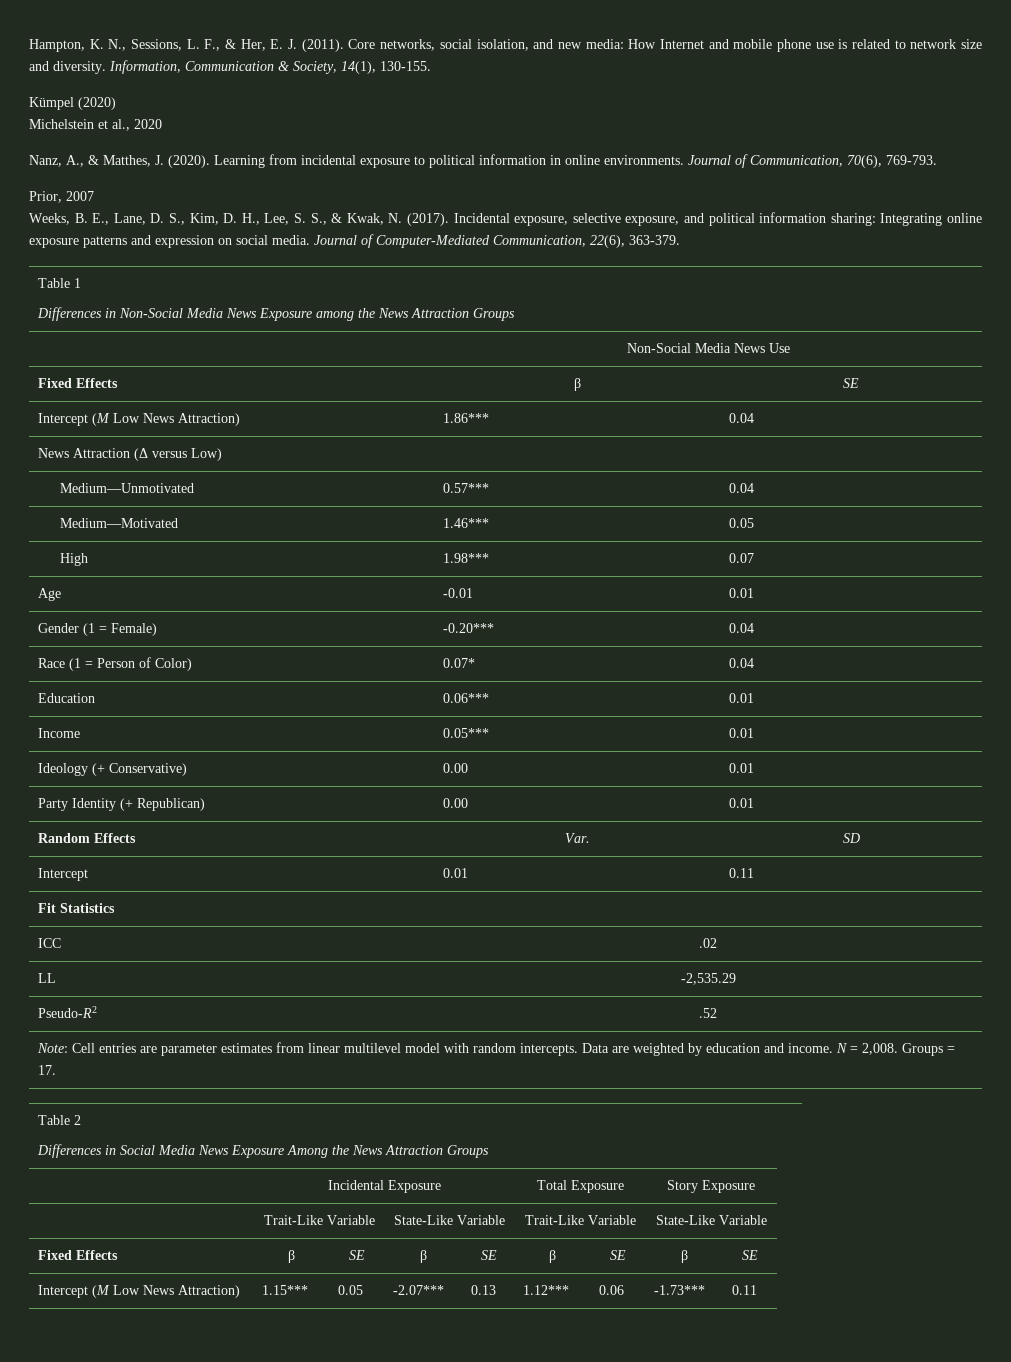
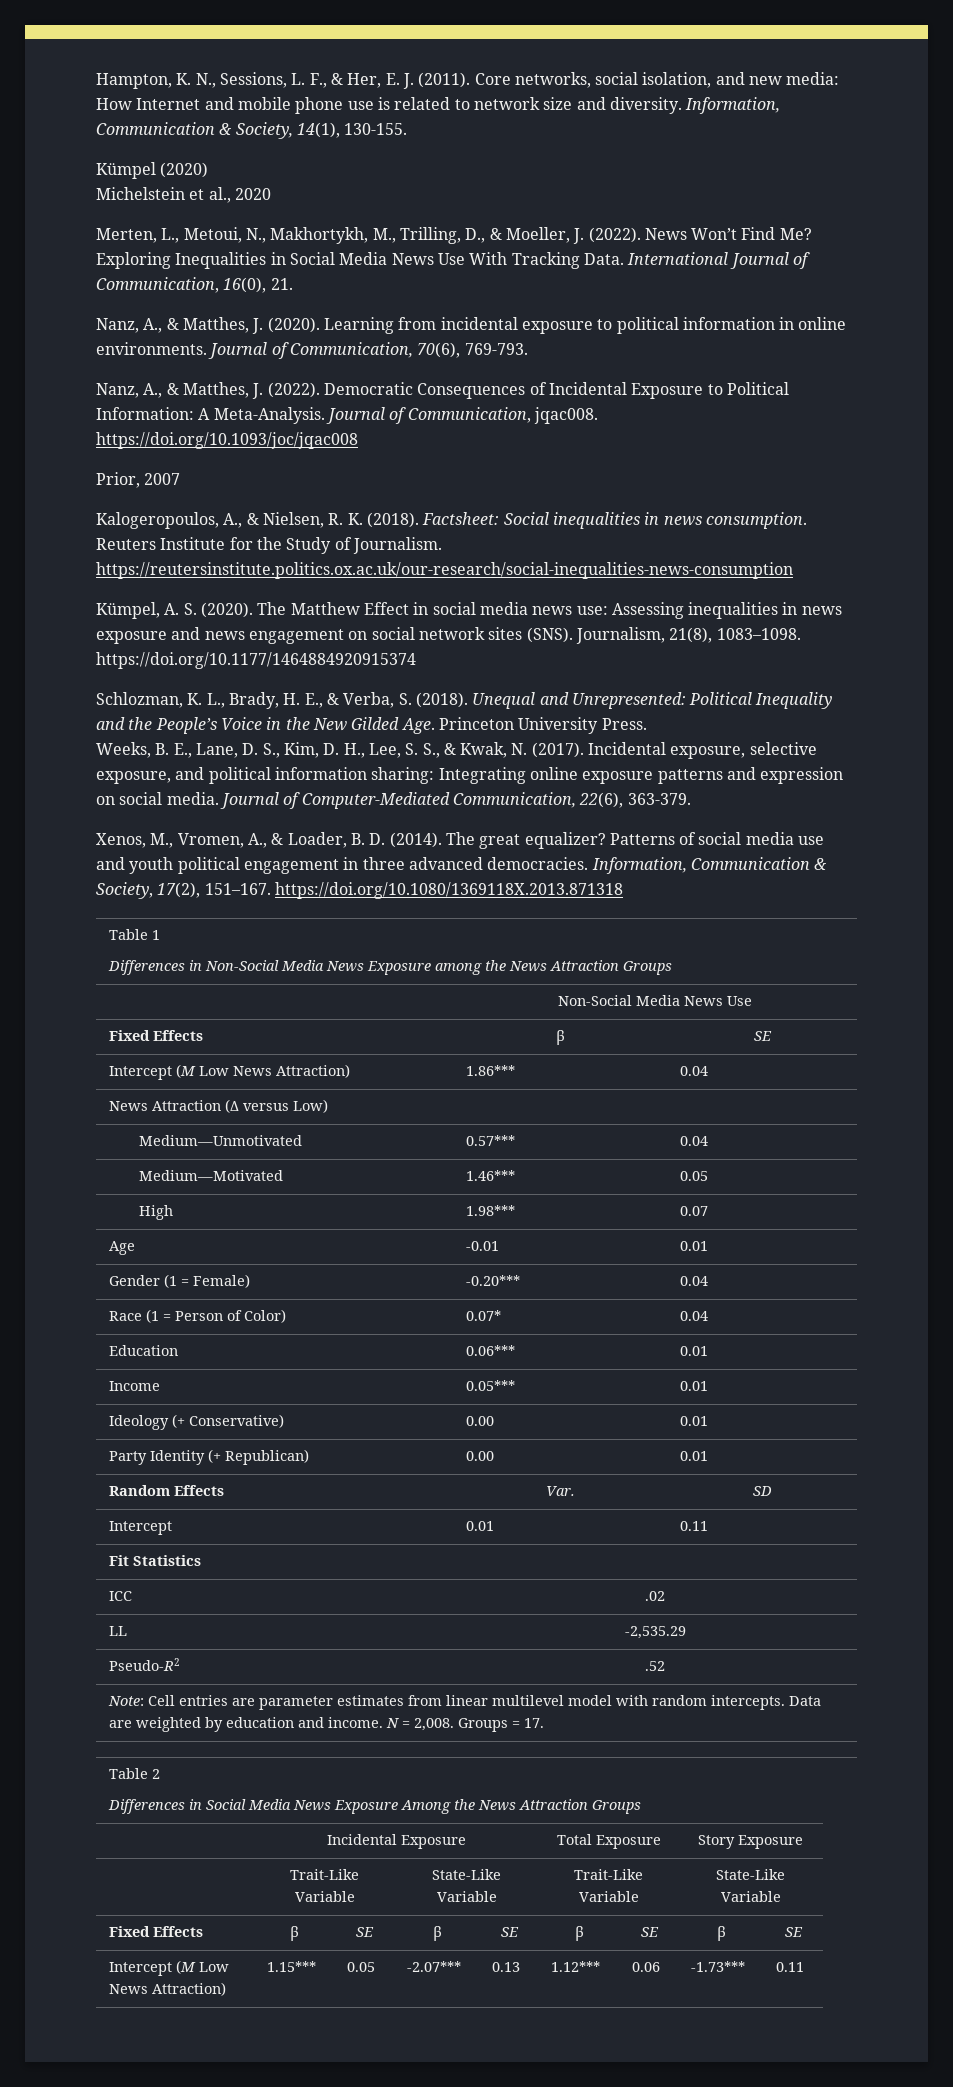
+ Merten, L., Metoui, N., Makhortykh, M., Trilling, D., & Moeller, J. (2022). News Won’t Find Me? Exploring Inequalities in Social Media News Use With Tracking Data. International Journal of Communication, 16(0), 21.
+ Nanz, A., & Matthes, J. (2022). Democratic Consequences of Incidental Exposure to Political Information: A Meta-Analysis. Journal of Communication, jqac008. https://doi.org/10.1093/joc/jqac008
  Prior, 2007
+ Kalogeropoulos, A., & Nielsen, R. K. (2018). Factsheet: Social inequalities in news consumption. Reuters Institute for the Study of Journalism. https://reutersinstitute.politics.ox.ac.uk/our-research/social-inequalities-news-consumption
+ Kümpel, A. S. (2020). The Matthew Effect in social media news use: Assessing inequalities in news exposure and news engagement on social network sites (SNS). Journalism, 21(8), 1083–1098. https://doi.org/10.1177/1464884920915374
+ Schlozman, K. L., Brady, H. E., & Verba, S. (2018). Unequal and Unrepresented: Political Inequality and the People’s Voice in the New Gilded Age. Princeton University Press.
+ Xenos, M., Vromen, A., & Loader, B. D. (2014). The great equalizer? Patterns of social media use and youth political engagement in three advanced democracies. Information, Communication & Society, 17(2), 151–167. https://doi.org/10.1080/1369118X.2013.871318

